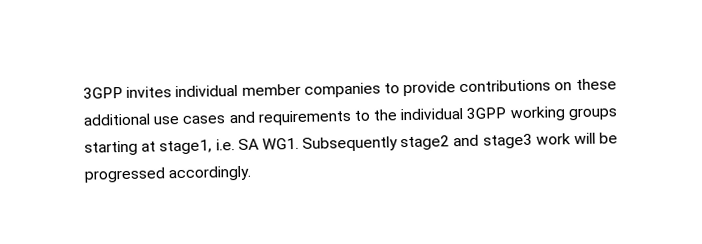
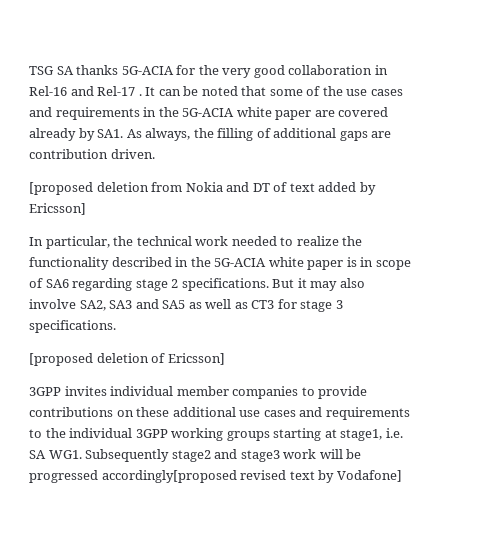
+ TSG SA thanks 5G-ACIA for the very good collaboration in Rel-16 and Rel-17 . It can be noted that some of the use cases and requirements in the 5G-ACIA white paper are covered already by SA1. As always, the filling of additional gaps are contribution driven.
+ [proposed deletion from Nokia and DT of text added by Ericsson]
+ In particular, the technical work needed to realize the functionality described in the 5G-ACIA white paper is in scope of SA6 regarding stage 2 specifications. But it may also involve SA2, SA3 and SA5 as well as CT3 for stage 3 specifications.
+ [proposed deletion of Ericsson]
- 3GPP invites individual member companies to provide contributions on these additional use cases and requirements to the individual 3GPP working groups starting at stage1, i.e. SA WG1. Subsequently stage2 and stage3 work will be progressed accordingly.
+ 3GPP invites individual member companies to provide contributions on these additional use cases and requirements to the individual 3GPP working groups starting at stage1, i.e. SA WG1. Subsequently stage2 and stage3 work will be progressed accordingly[proposed revised text by Vodafone]

